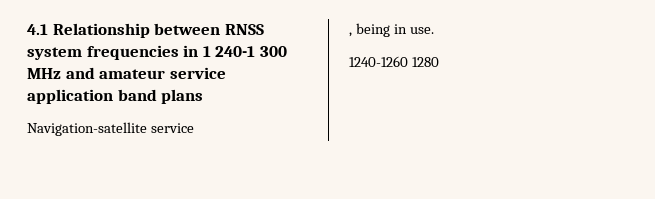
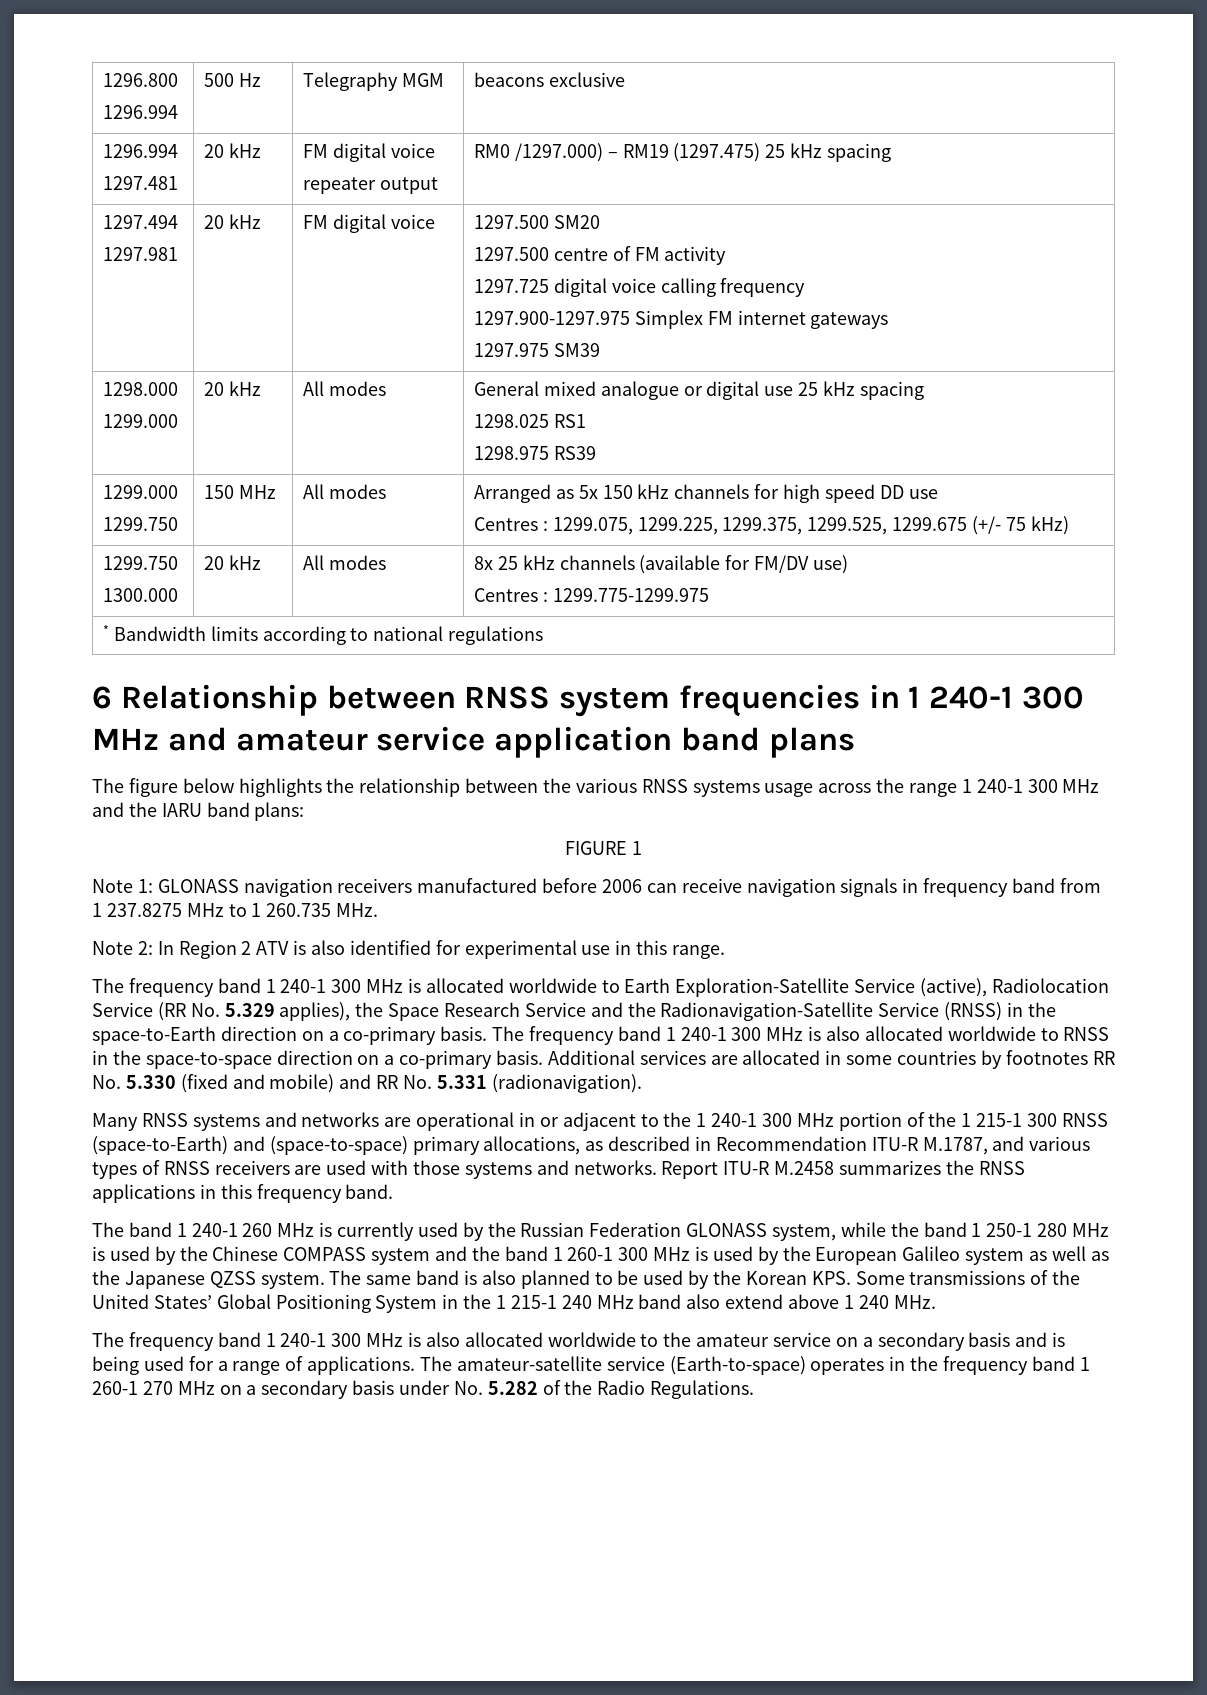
- 4.1 Relationship between RNSS system frequencies in 1 240-1 300 MHz and amateur service application band plans
+ 1296.800
+ 1296.994 | 500 Hz | Telegraphy MGM | beacons exclusive
+ 1296.994
+ 1297.481 | 20 kHz | FM digital voice
+ repeater output | RM0 /1297.000) – RM19 (1297.475) 25 kHz spacing
+ 1297.494
+ 1297.981 | 20 kHz | FM digital voice | 1297.500 SM20
+ 1297.500 centre of FM activity
+ 1297.725 digital voice calling frequency
+ 1297.900-1297.975 Simplex FM internet gateways
+ 1297.975 SM39
+ 1298.000
+ 1299.000 | 20 kHz | All modes | General mixed analogue or digital use 25 kHz spacing
+ 1298.025 RS1
+ 1298.975 RS39
+ 1299.000
+ 1299.750 | 150 MHz | All modes | Arranged as 5x 150 kHz channels for high speed DD use
+ Centres : 1299.075, 1299.225, 1299.375, 1299.525, 1299.675 (+/- 75 kHz)
+ 1299.750
+ 1300.000 | 20 kHz | All modes | 8x 25 kHz channels (available for FM/DV use)
+ Centres : 1299.775-1299.975
+ * Bandwidth limits according to national regulations
+ 6 Relationship between RNSS system frequencies in 1 240-1 300 MHz and amateur service application band plans
- Navigation-satellite service
- , being in use.
- 1240-1260 1280
+ The figure below highlights the relationship between the various RNSS systems usage across the range 1 240-1 300 MHz and the IARU band plans:
+ FIGURE 1
+ Note 1: GLONASS navigation receivers manufactured before 2006 can receive navigation signals in frequency band from 1 237.8275 MHz to 1 260.735 MHz.
+ Note 2: In Region 2 ATV is also identified for experimental use in this range.
+ The frequency band 1 240-1 300 MHz is allocated worldwide to Earth Exploration-Satellite Service (active), Radiolocation Service (RR No. 5.329 applies), the Space Research Service and the Radionavigation-Satellite Service (RNSS) in the space-to-Earth direction on a co-primary basis. The frequency band 1 240-1 300 MHz is also allocated worldwide to RNSS in the space-to-space direction on a co-primary basis. Additional services are allocated in some countries by footnotes RR No. 5.330 (fixed and mobile) and RR No. 5.331 (radionavigation).
+ Many RNSS systems and networks are operational in or adjacent to the 1 240-1 300 MHz portion of the 1 215-1 300 RNSS (space-to-Earth) and (space-to-space) primary allocations, as described in Recommendation ITU-R M.1787, and various types of RNSS receivers are used with those systems and networks. Report ITU-R M.2458 summarizes the RNSS applications in this frequency band.
+ The band 1 240-1 260 MHz is currently used by the Russian Federation GLONASS system, while the band 1 250-1 280 MHz is used by the Chinese COMPASS system and the band 1 260-1 300 MHz is used by the European Galileo system as well as the Japanese QZSS system. The same band is also planned to be used by the Korean KPS. Some transmissions of the United States’ Global Positioning System in the 1 215-1 240 MHz band also extend above 1 240 MHz.
+ The frequency band 1 240-1 300 MHz is also allocated worldwide to the amateur service on a secondary basis and is being used for a range of applications. The amateur-satellite service (Earth-to-space) operates in the frequency band 1 260-1 270 MHz on a secondary basis under No. 5.282 of the Radio Regulations.

